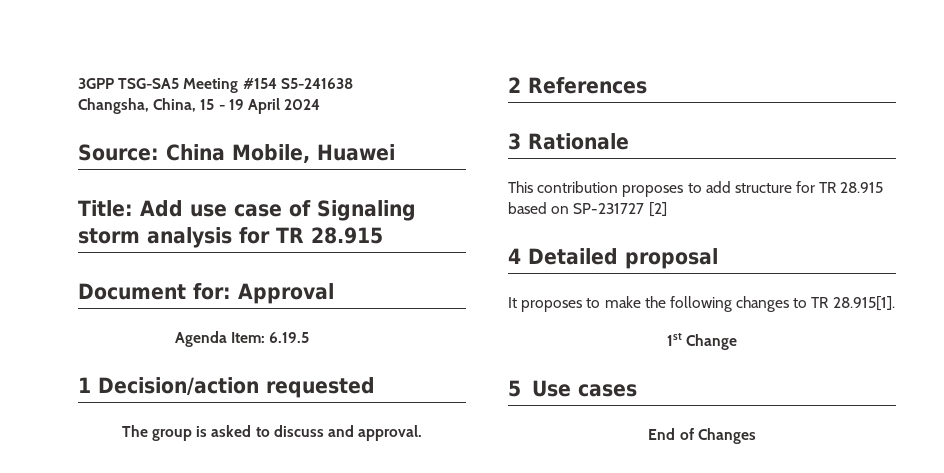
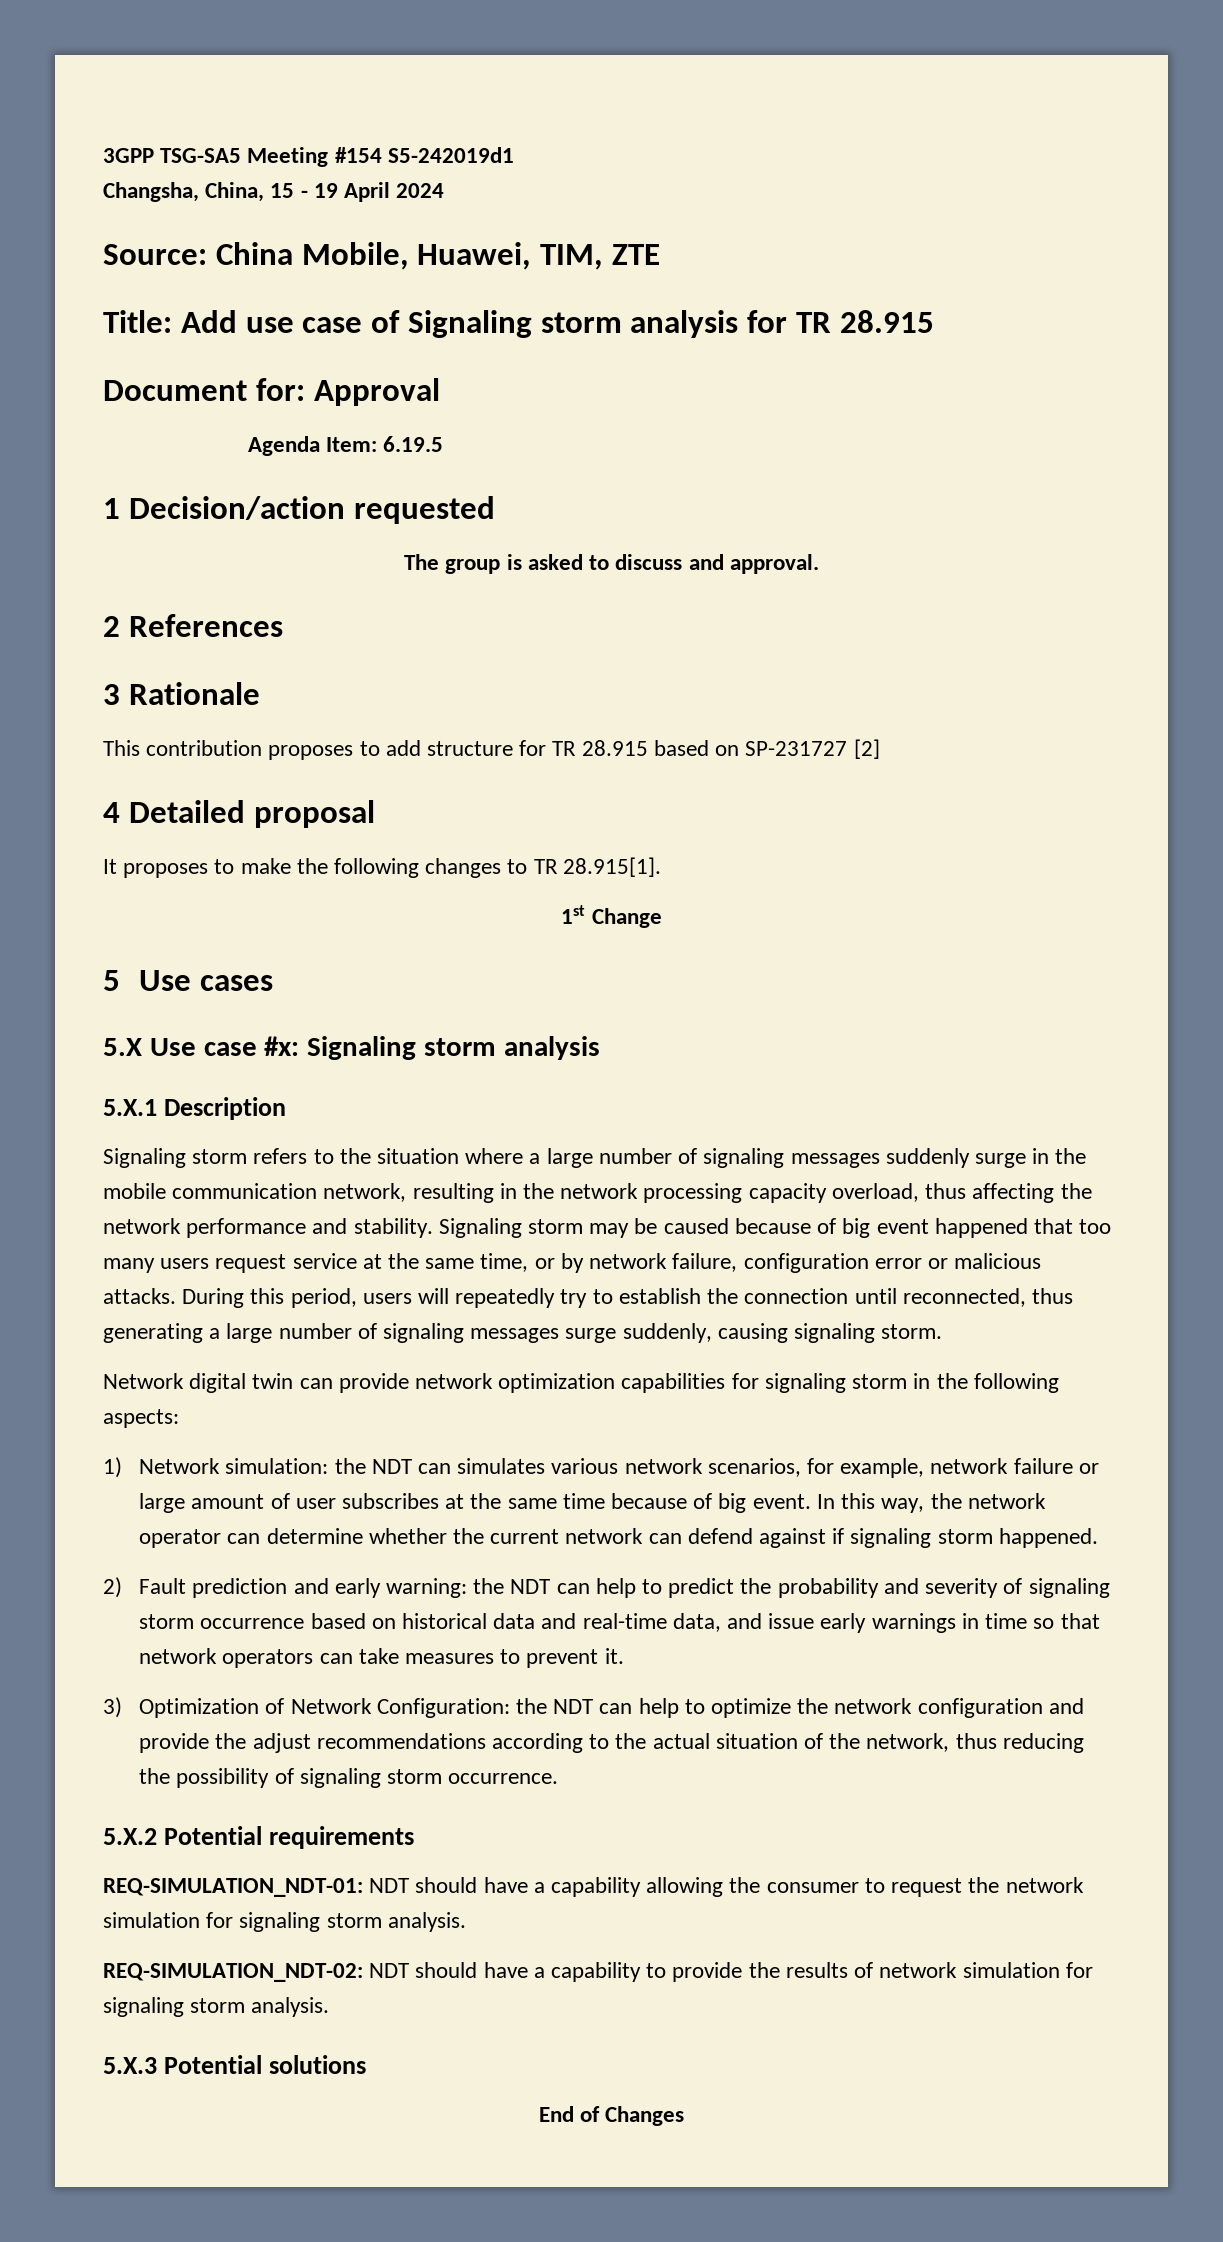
- 3GPP TSG-SA5 Meeting #154 S5-241638
+ 3GPP TSG-SA5 Meeting #154 S5-242019d1
- Source: China Mobile, Huawei
+ Source: China Mobile, Huawei, TIM, ZTE
+ 5.X Use case #x: Signaling storm analysis
+ 5.X.1 Description
+ Signaling storm refers to the situation where a large number of signaling messages suddenly surge in the mobile communication network, resulting in the network processing capacity overload, thus affecting the network performance and stability. Signaling storm may be caused because of big event happened that too many users request service at the same time, or by network failure, configuration error or malicious attacks. During this period, users will repeatedly try to establish the connection until reconnected, thus generating a large number of signaling messages surge suddenly, causing signaling storm.
+ Network digital twin can provide network optimization capabilities for signaling storm in the following aspects:
+ 1) Network simulation: the NDT can simulates various network scenarios, for example, network failure or large amount of user subscribes at the same time because of big event. In this way, the network operator can determine whether the current network can defend against if signaling storm happened.
+ 2) Fault prediction and early warning: the NDT can help to predict the probability and severity of signaling storm occurrence based on historical data and real-time data, and issue early warnings in time so that network operators can take measures to prevent it.
+ 3) Optimization of Network Configuration: the NDT can help to optimize the network configuration and provide the adjust recommendations according to the actual situation of the network, thus reducing the possibility of signaling storm occurrence.
+ 5.X.2 Potential requirements
+ REQ-SIMULATION_NDT-01: NDT should have a capability allowing the consumer to request the network simulation for signaling storm analysis.
+ REQ-SIMULATION_NDT-02: NDT should have a capability to provide the results of network simulation for signaling storm analysis.
+ 5.X.3 Potential solutions

